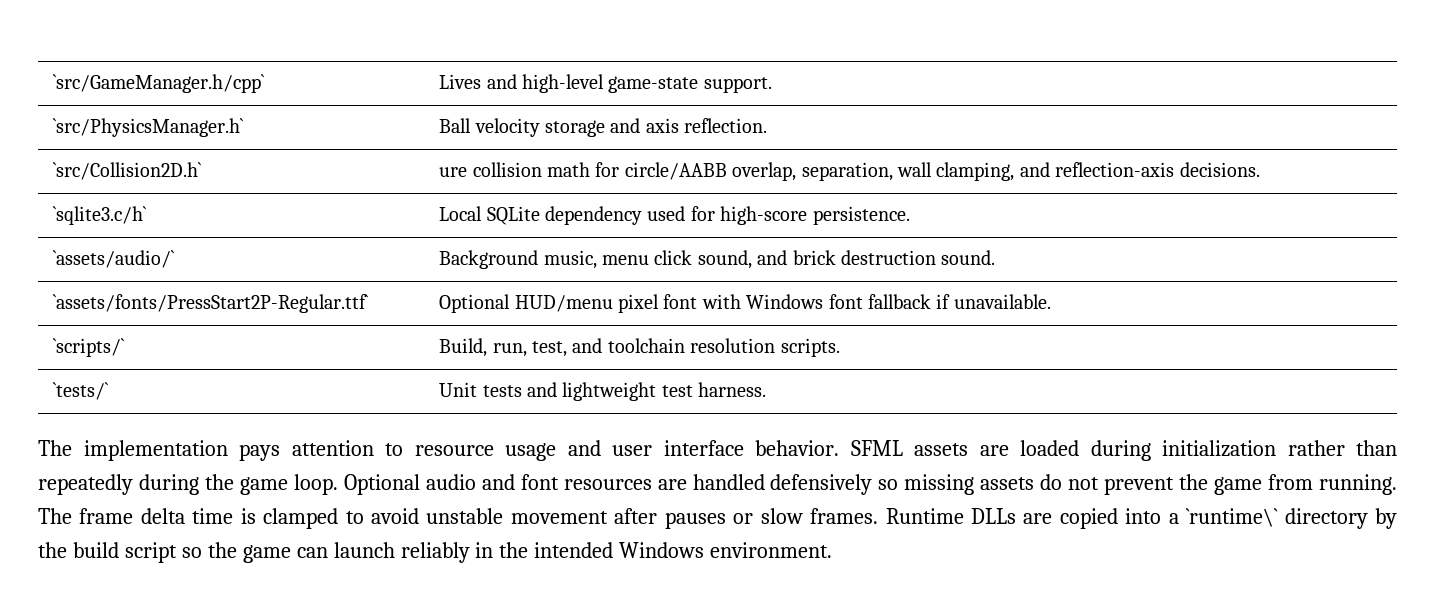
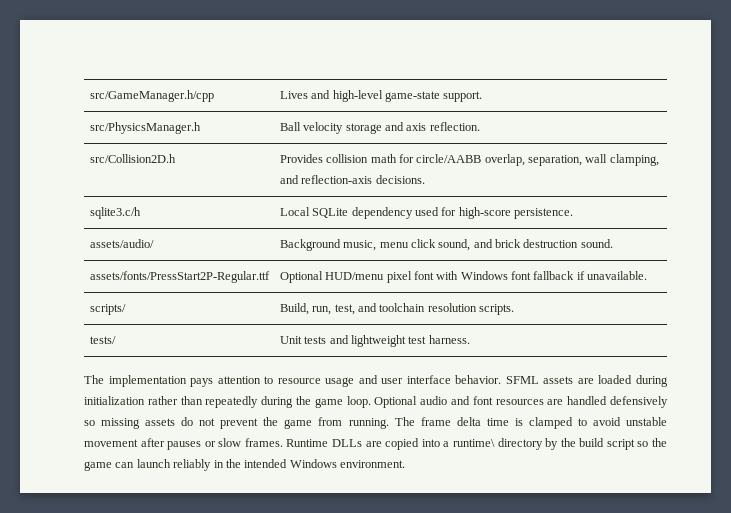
- `src/GameManager.h/cpp` | Lives and high-level game-state support.
+ src/GameManager.h/cpp | Lives and high-level game-state support.
- `src/PhysicsManager.h` | Ball velocity storage and axis reflection.
+ src/PhysicsManager.h | Ball velocity storage and axis reflection.
- `src/Collision2D.h` | ure collision math for circle/AABB overlap, separation, wall clamping, and reflection-axis decisions.
+ src/Collision2D.h | Provides collision math for circle/AABB overlap, separation, wall clamping, and reflection-axis decisions.
- `sqlite3.c/h` | Local SQLite dependency used for high-score persistence.
+ sqlite3.c/h | Local SQLite dependency used for high-score persistence.
- `assets/audio/` | Background music, menu click sound, and brick destruction sound.
+ assets/audio/ | Background music, menu click sound, and brick destruction sound.
- `assets/fonts/PressStart2P-Regular.ttf` | Optional HUD/menu pixel font with Windows font fallback if unavailable.
+ assets/fonts/PressStart2P-Regular.ttf | Optional HUD/menu pixel font with Windows font fallback if unavailable.
- `scripts/` | Build, run, test, and toolchain resolution scripts.
+ scripts/ | Build, run, test, and toolchain resolution scripts.
- `tests/` | Unit tests and lightweight test harness.
+ tests/ | Unit tests and lightweight test harness.
- Runtime DLLs are copied into a `runtime\` directory by the build script so the game can launch reliably in the intended Windows environment.
+ Runtime DLLs are copied into a runtime\ directory by the build script so the game can launch reliably in the intended Windows environment.

